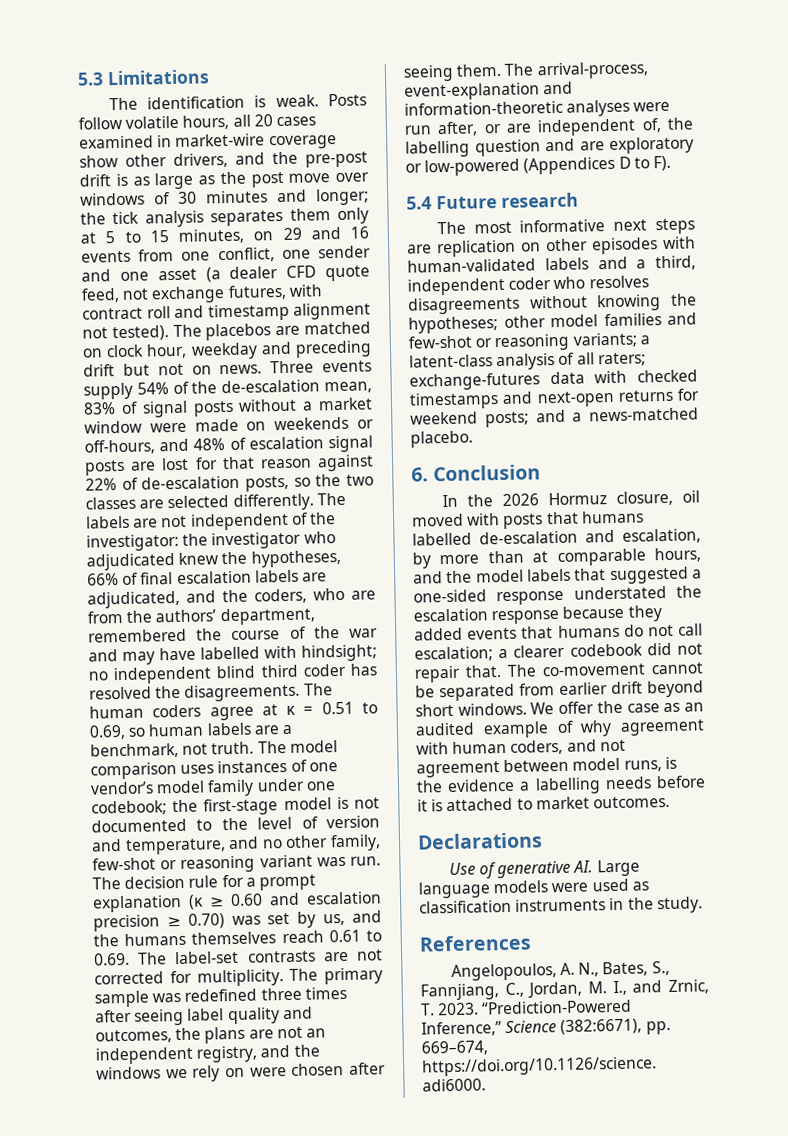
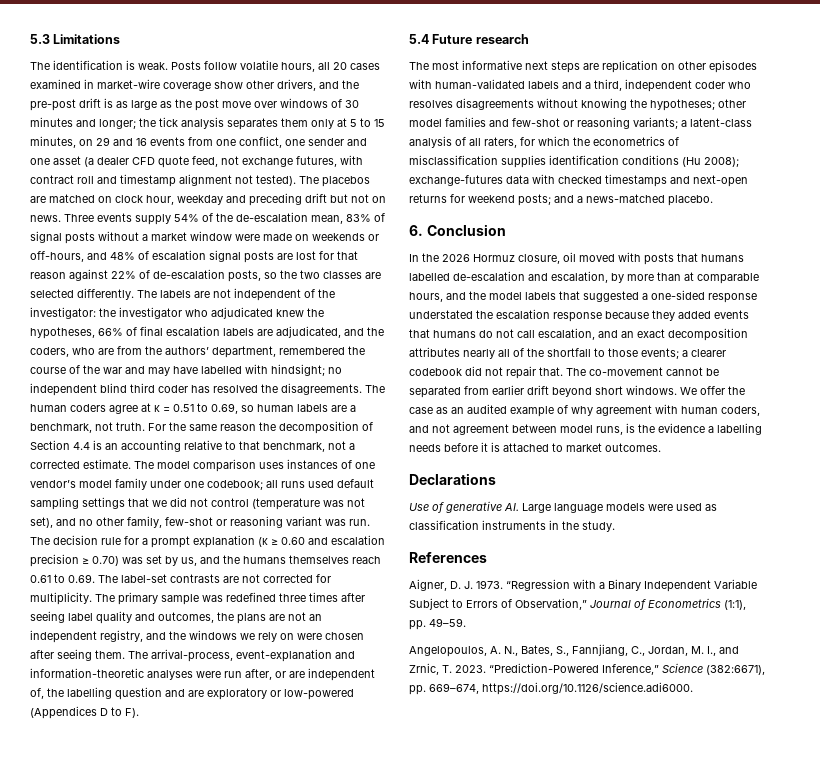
+ For the same reason the decomposition of Section 4.4 is an accounting relative to that benchmark, not a corrected estimate.
- The model comparison uses instances of one vendor’s model family under one codebook; the first-stage model is not documented to the level of version and temperature, and no other family, few-shot or reasoning variant was run.
+ The model comparison uses instances of one vendor’s model family under one codebook; all runs used default sampling settings that we did not control (temperature was not set), and no other family, few-shot or reasoning variant was run.
- The most informative next steps are replication on other episodes with human-validated labels and a third, independent coder who resolves disagreements without knowing the hypotheses; other model families and few-shot or reasoning variants; a latent-class analysis of all raters; exchange-futures data with checked timestamps and next-open returns for weekend posts; and a news-matched placebo.
+ The most informative next steps are replication on other episodes with human-validated labels and a third, independent coder who resolves disagreements without knowing the hypotheses; other model families and few-shot or reasoning variants; a latent-class analysis of all raters, for which the econometrics of misclassification supplies identification conditions (Hu 2008); exchange-futures data with checked timestamps and next-open returns for weekend posts; and a news-matched placebo.
- In the 2026 Hormuz closure, oil moved with posts that humans labelled de-escalation and escalation, by more than at comparable hours, and the model labels that suggested a one-sided response understated the escalation response because they added events that humans do not call escalation; a clearer codebook did not repair that.
+ In the 2026 Hormuz closure, oil moved with posts that humans labelled de-escalation and escalation, by more than at comparable hours, and the model labels that suggested a one-sided response understated the escalation response because they added events that humans do not call escalation, and an exact decomposition attributes nearly all of the shortfall to those events; a clearer codebook did not repair that.
+ Aigner, D. J. 1973. “Regression with a Binary Independent Variable Subject to Errors of Observation,” Journal of Econometrics (1:1), pp. 49–59.

